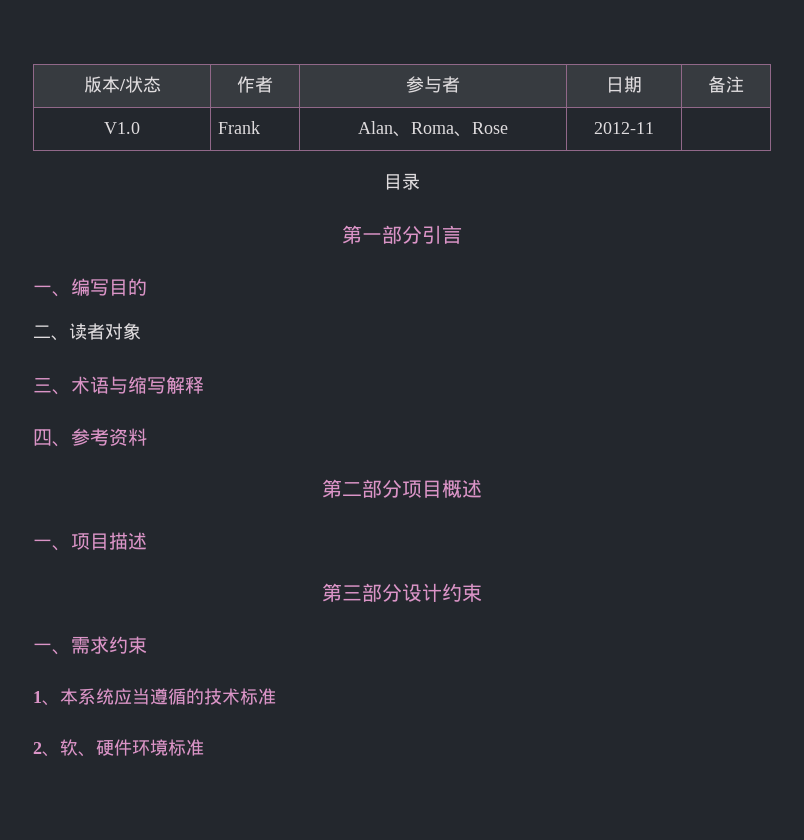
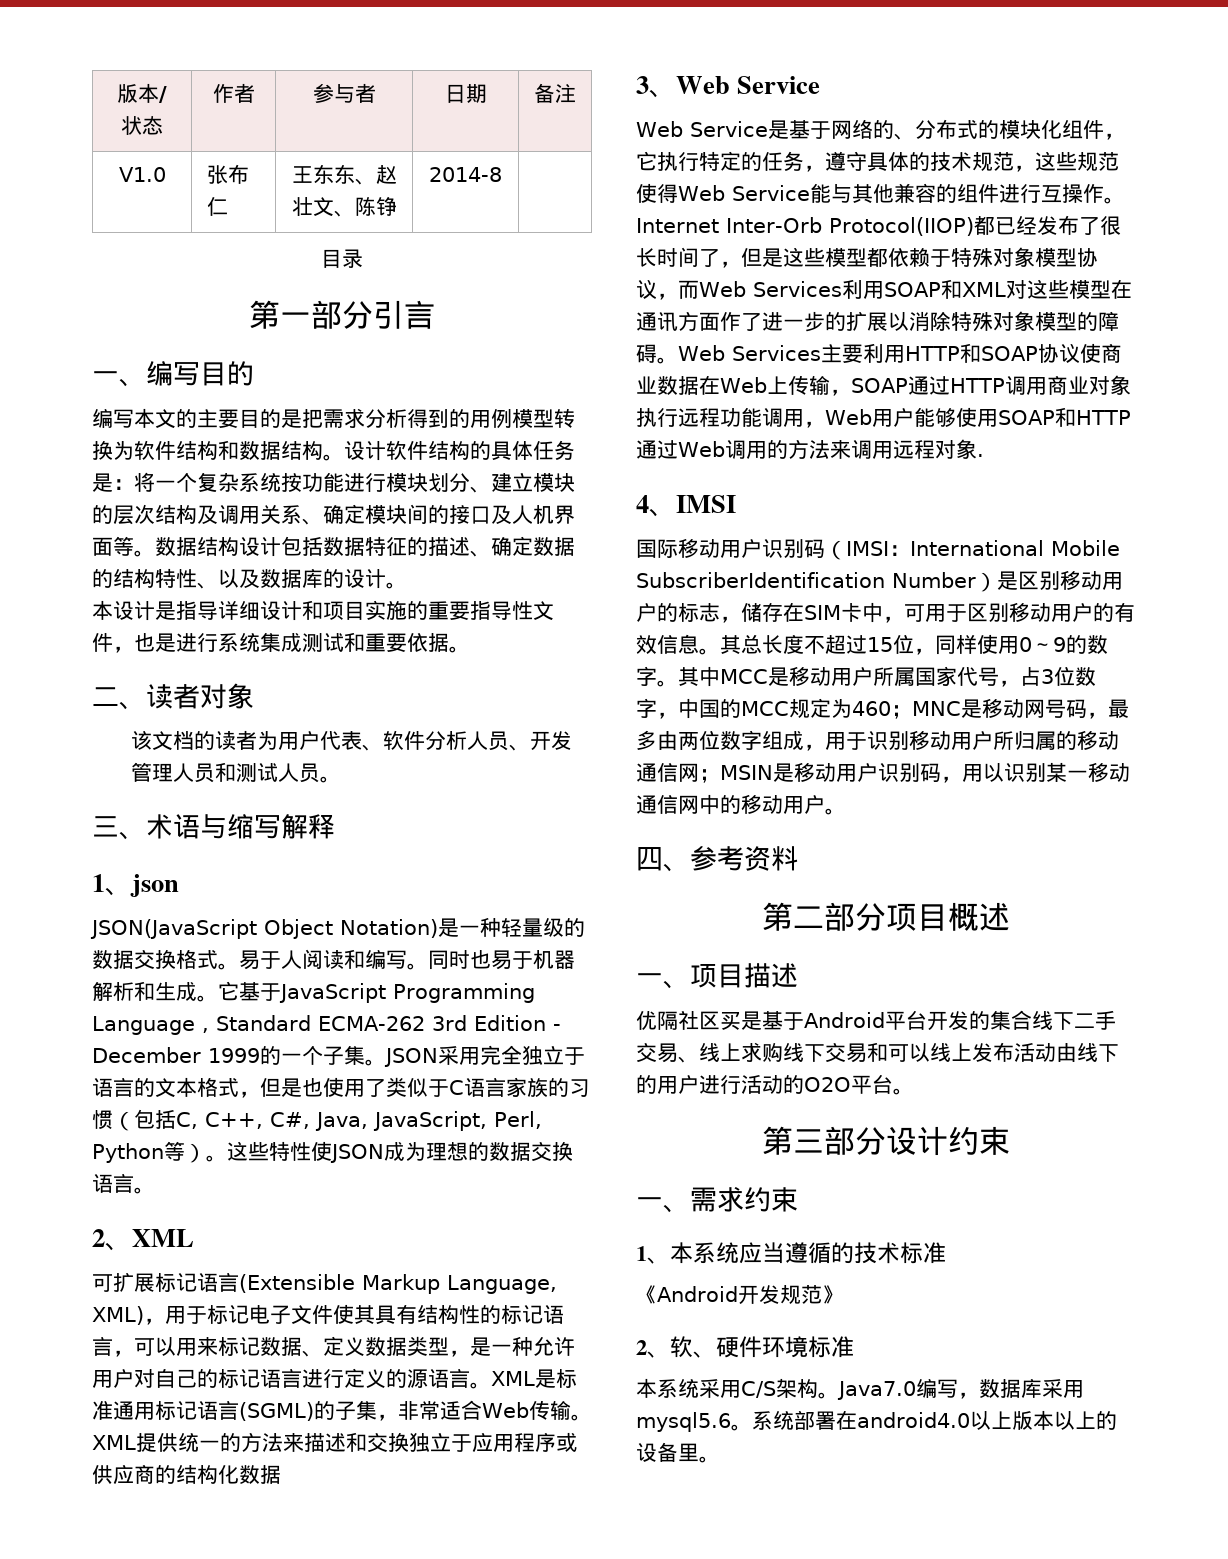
- V1.0 | Frank | Alan、Roma、Rose | 2012-11 |
+ V1.0 | 张布仁 | 王东东、赵壮文、陈铮 | 2014-8 |
+ 编写本文的主要目的是把需求分析得到的用例模型转换为软件结构和数据结构。设计软件结构的具体任务是：将一个复杂系统按功能进行模块划分、建立模块的层次结构及调用关系、确定模块间的接口及人机界面等。数据结构设计包括数据特征的描述、确定数据的结构特性、以及数据库的设计。
+ 本设计是指导详细设计和项目实施的重要指导性文件，也是进行系统集成测试和重要依据。
  二、读者对象
+ 该文档的读者为用户代表、软件分析人员、开发管理人员和测试人员。
  三、术语与缩写解释
+ 1、json
+ JSON(JavaScript Object Notation)是一种轻量级的数据交换格式。易于人阅读和编写。同时也易于机器解析和生成。它基于JavaScript Programming Language , Standard ECMA-262 3rd Edition - December 1999的一个子集。JSON采用完全独立于语言的文本格式，但是也使用了类似于C语言家族的习惯（包括C, C++, C#, Java, JavaScript, Perl, Python等）。这些特性使JSON成为理想的数据交换语言。
+ 2、XML
+ 可扩展标记语言(Extensible Markup Language, XML)，用于标记电子文件使其具有结构性的标记语言，可以用来标记数据、定义数据类型，是一种允许用户对自己的标记语言进行定义的源语言。XML是标准通用标记语言(SGML)的子集，非常适合Web传输。XML提供统一的方法来描述和交换独立于应用程序或供应商的结构化数据
+ 3、Web Service
+ Web Service是基于网络的、分布式的模块化组件，它执行特定的任务，遵守具体的技术规范，这些规范使得Web Service能与其他兼容的组件进行互操作。Internet Inter-Orb Protocol(IIOP)都已经发布了很长时间了，但是这些模型都依赖于特殊对象模型协议，而Web Services利用SOAP和XML对这些模型在通讯方面作了进一步的扩展以消除特殊对象模型的障碍。Web Services主要利用HTTP和SOAP协议使商业数据在Web上传输，SOAP通过HTTP调用商业对象执行远程功能调用，Web用户能够使用SOAP和HTTP通过Web调用的方法来调用远程对象.
+ 4、IMSI
+ 国际移动用户识别码（IMSI：International Mobile SubscriberIdentification Number）是区别移动用户的标志，储存在SIM卡中，可用于区别移动用户的有效信息。其总长度不超过15位，同样使用0～9的数字。其中MCC是移动用户所属国家代号，占3位数字，中国的MCC规定为460；MNC是移动网号码，最多由两位数字组成，用于识别移动用户所归属的移动通信网；MSIN是移动用户识别码，用以识别某一移动通信网中的移动用户。
+ 优隔社区买是基于Android平台开发的集合线下二手交易、线上求购线下交易和可以线上发布活动由线下的用户进行活动的O2O平台。
+ 《Android开发规范》
+ 本系统采用C/S架构。Java7.0编写，数据库采用mysql5.6。系统部署在android4.0以上版本以上的设备里。

